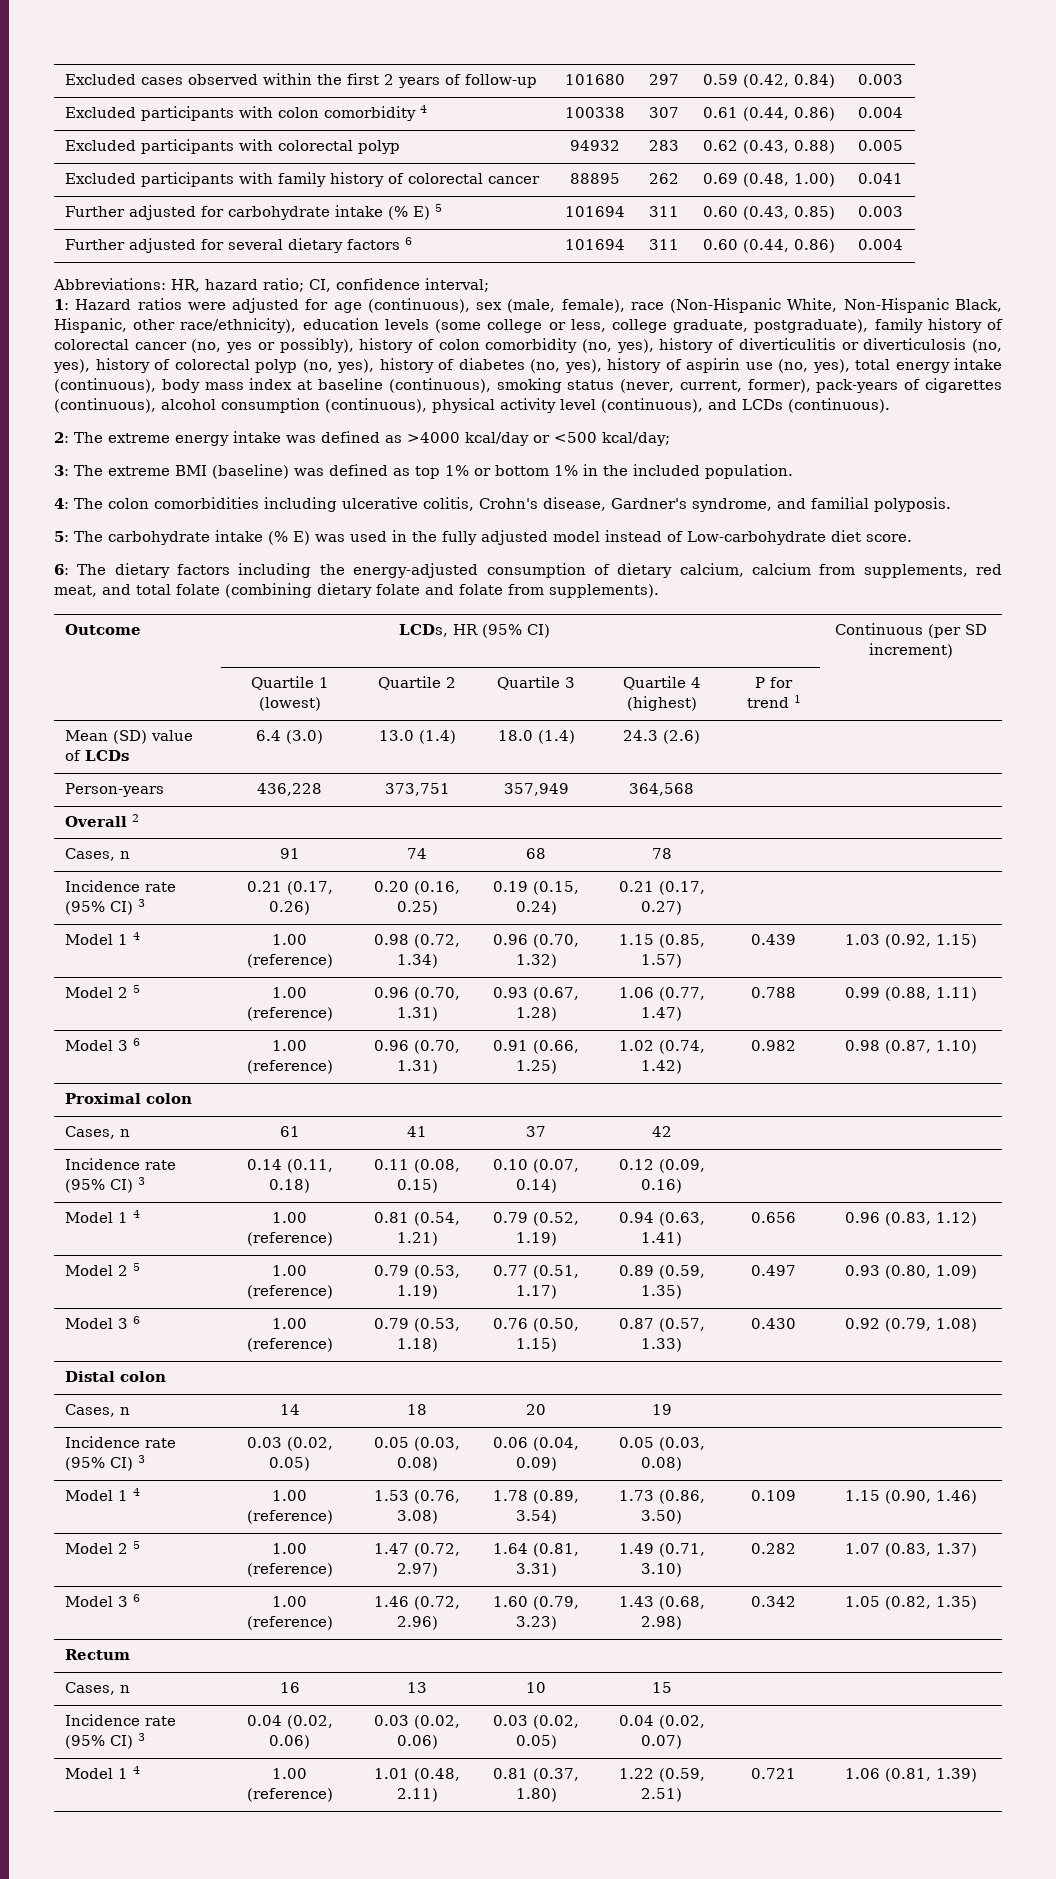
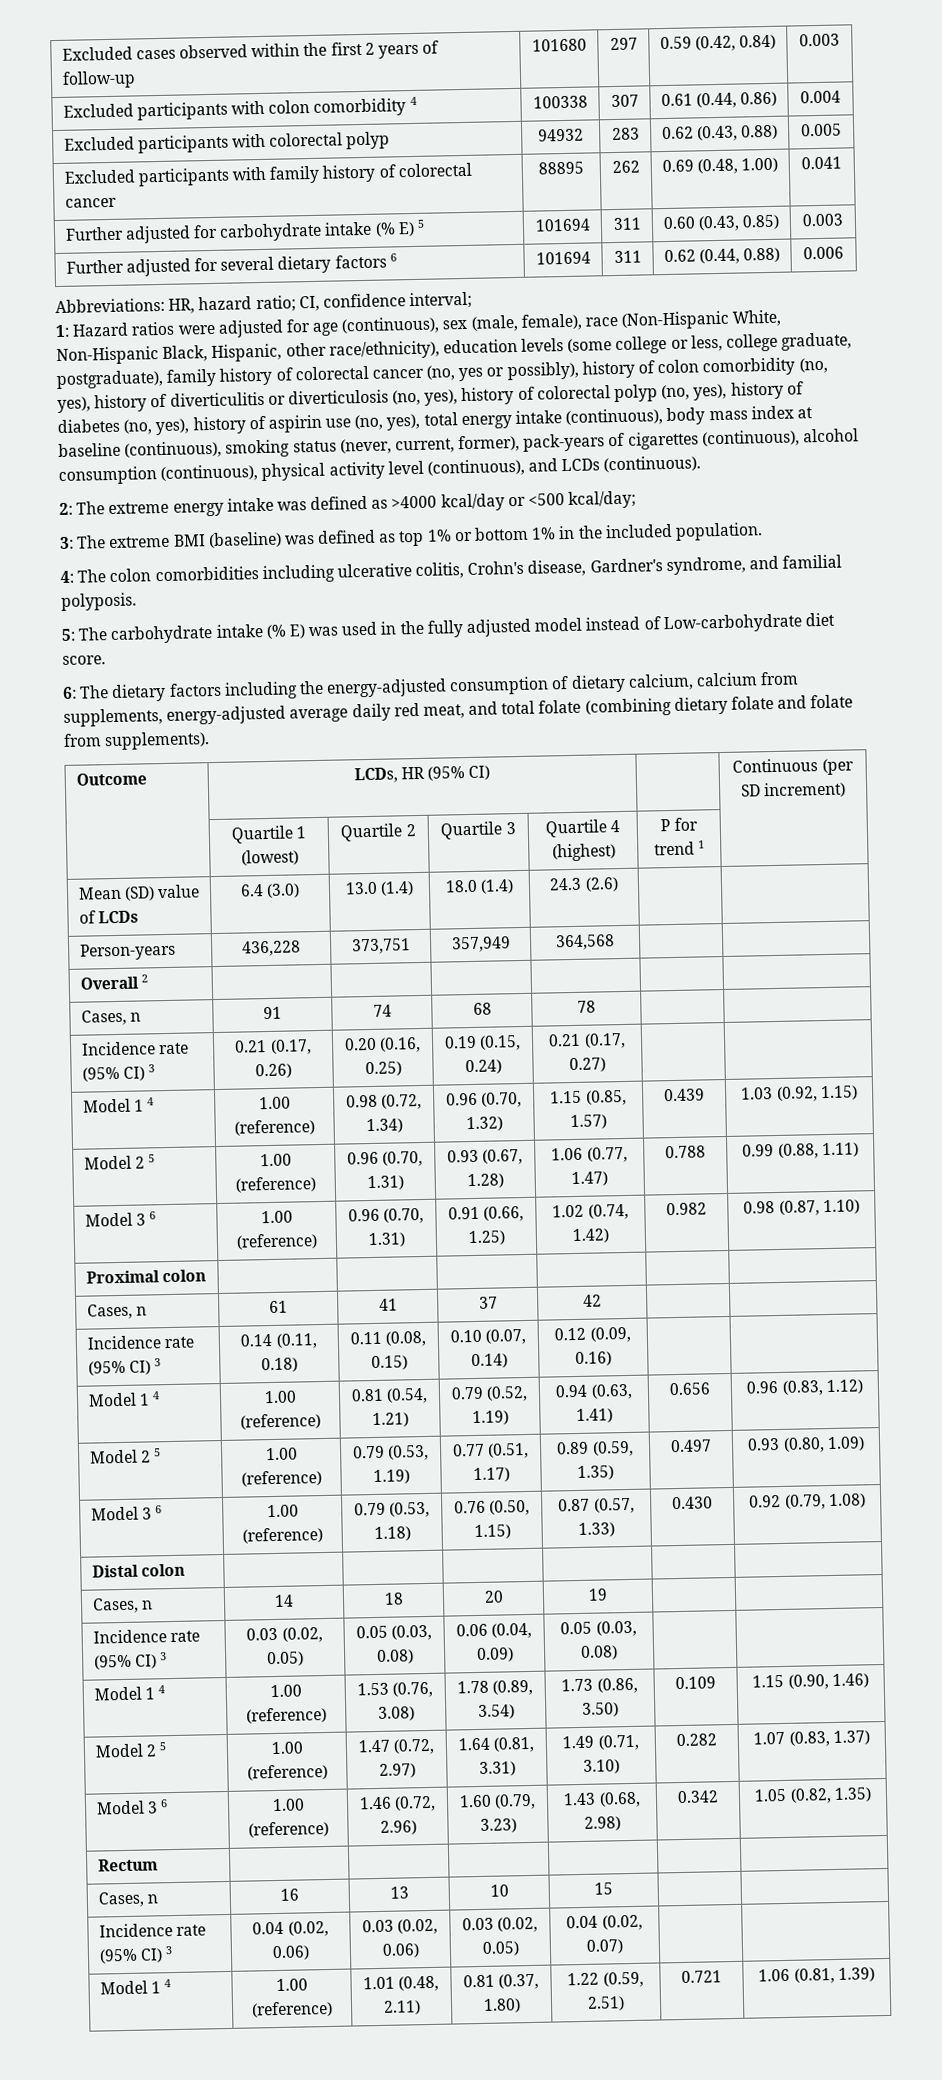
- Further adjusted for several dietary factors 6 | 101694 | 311 | 0.60 (0.44, 0.86) | 0.004
+ Further adjusted for several dietary factors 6 | 101694 | 311 | 0.62 (0.44, 0.88) | 0.006
- 6: The dietary factors including the energy-adjusted consumption of dietary calcium, calcium from supplements, red meat, and total folate (combining dietary folate and folate from supplements).
+ 6: The dietary factors including the energy-adjusted consumption of dietary calcium, calcium from supplements, energy-adjusted average daily red meat, and total folate (combining dietary folate and folate from supplements).

